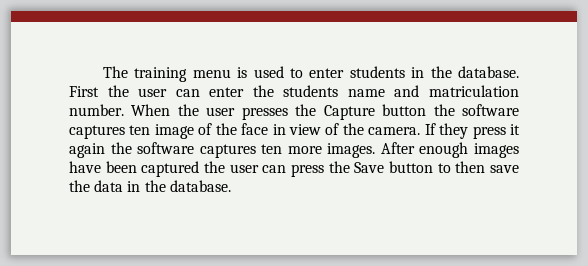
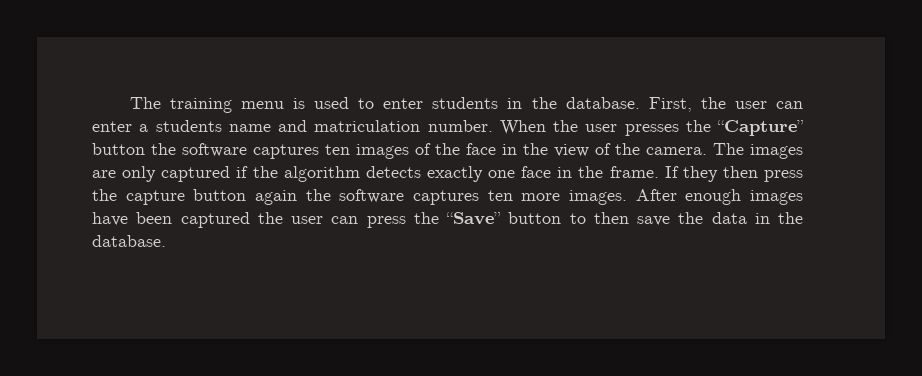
- First the user can enter the students name and matriculation number.
+ First, the user can enter a students name and matriculation number.
- When the user presses the Capture button the software captures ten image of the face in view of the camera.
+ When the user presses the “Capture” button the software captures ten images of the face in the view of the camera.
- If they press it again the software captures ten more images.
+ The images are only captured if the algorithm detects exactly one face in the frame. If they then press the capture button again the software captures ten more images.
- After enough images have been captured the user can press the Save button to then save the data in the database.
+ After enough images have been captured the user can press the “Save” button to then save the data in the database.

